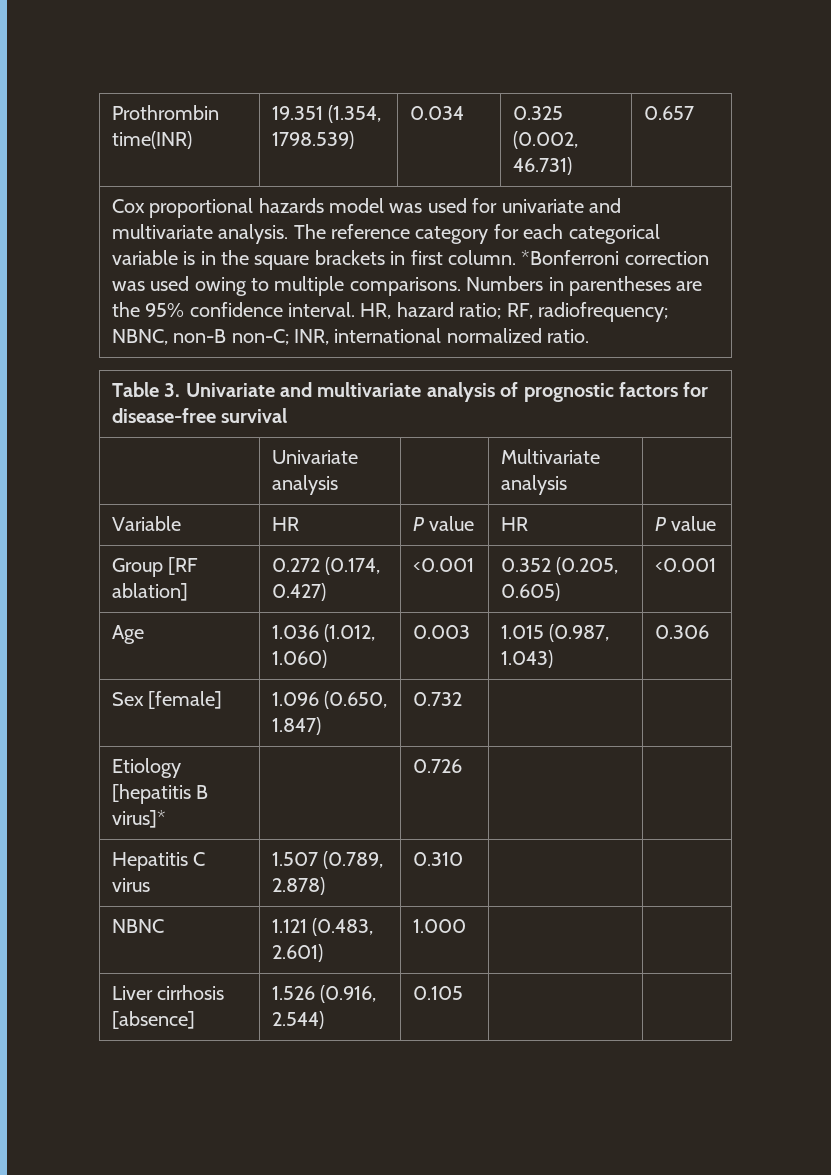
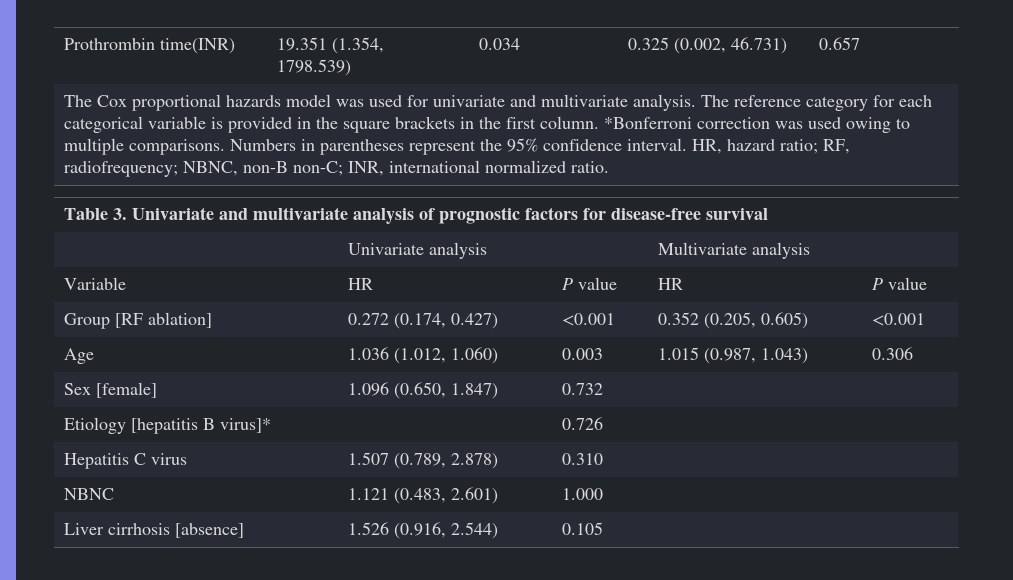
- Cox proportional hazards model was used for univariate and multivariate analysis.
+ The Cox proportional hazards model was used for univariate and multivariate analysis.
- The reference category for each categorical variable is in the square brackets in first column.
+ The reference category for each categorical variable is provided in the square brackets in the first column.
- Numbers in parentheses are the 95% confidence interval.
+ Numbers in parentheses represent the 95% confidence interval.

